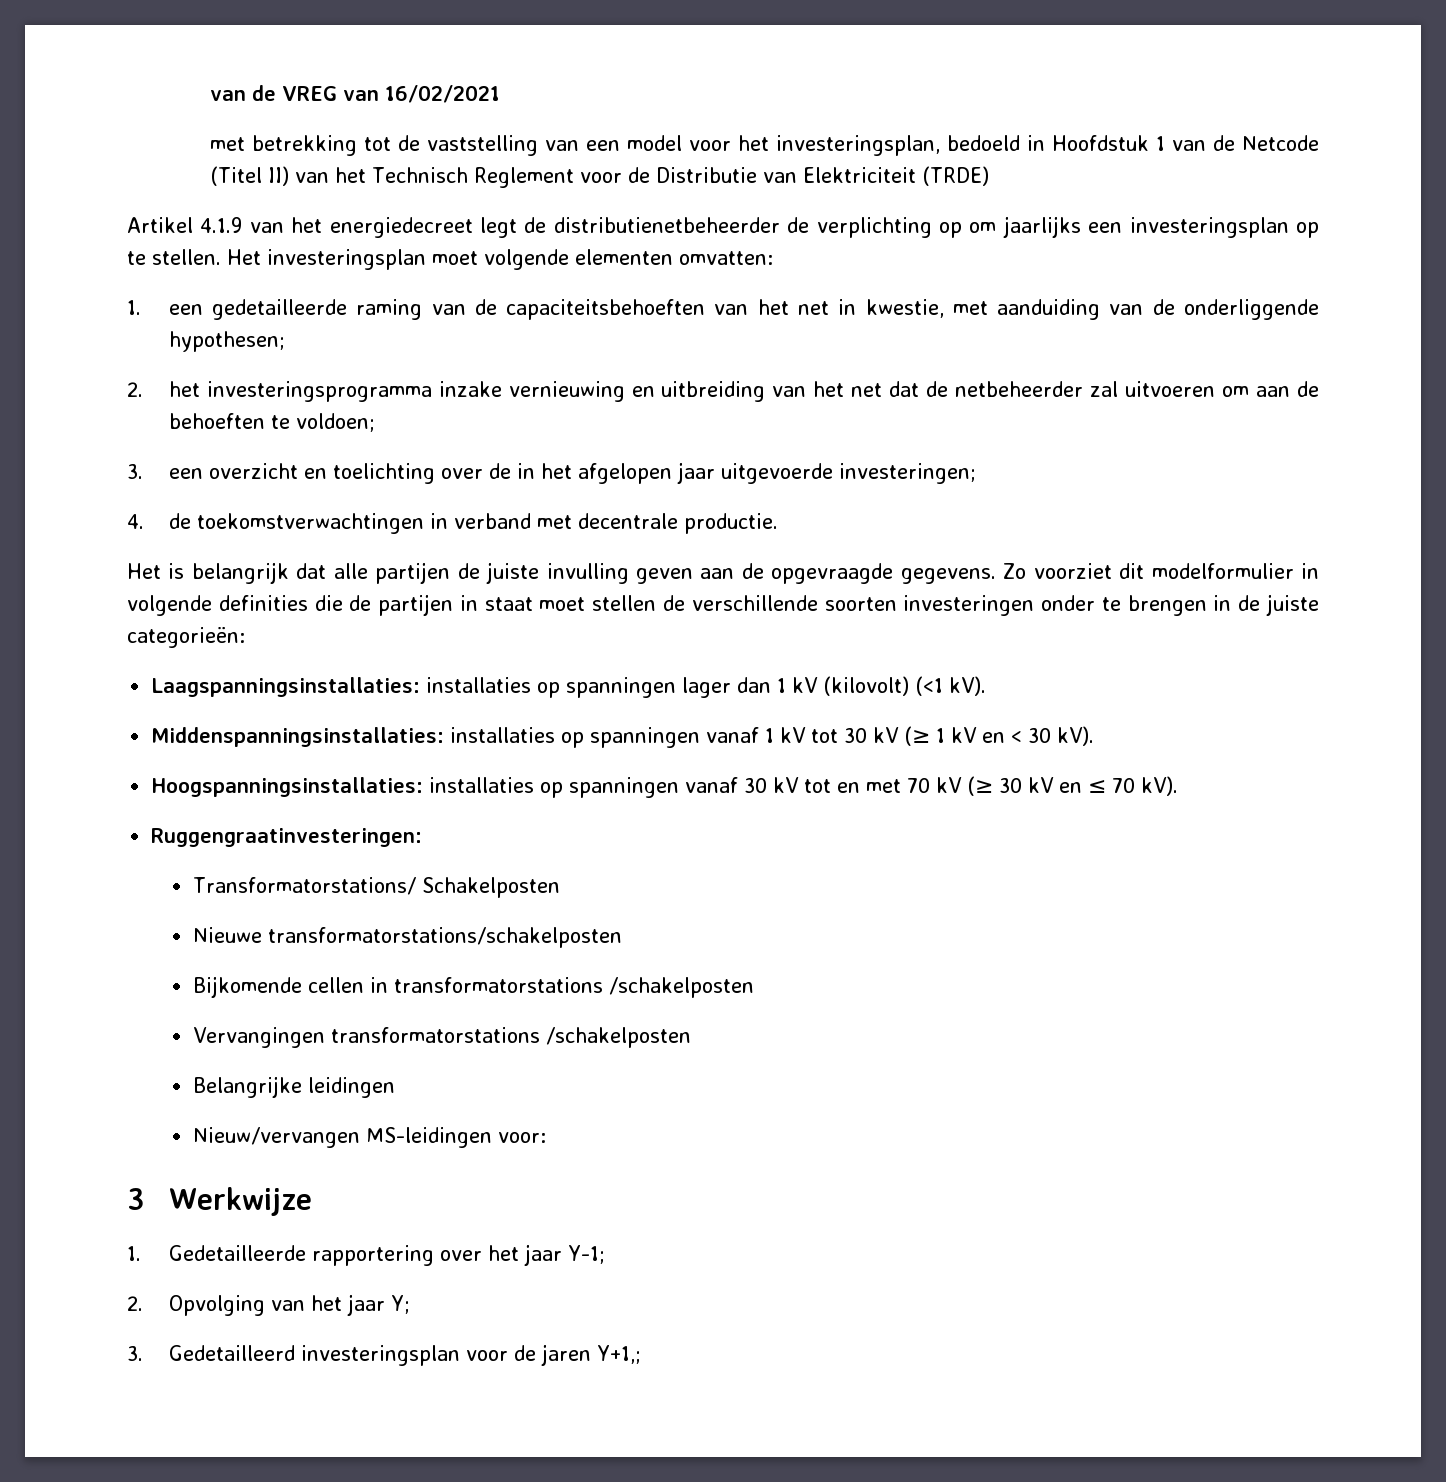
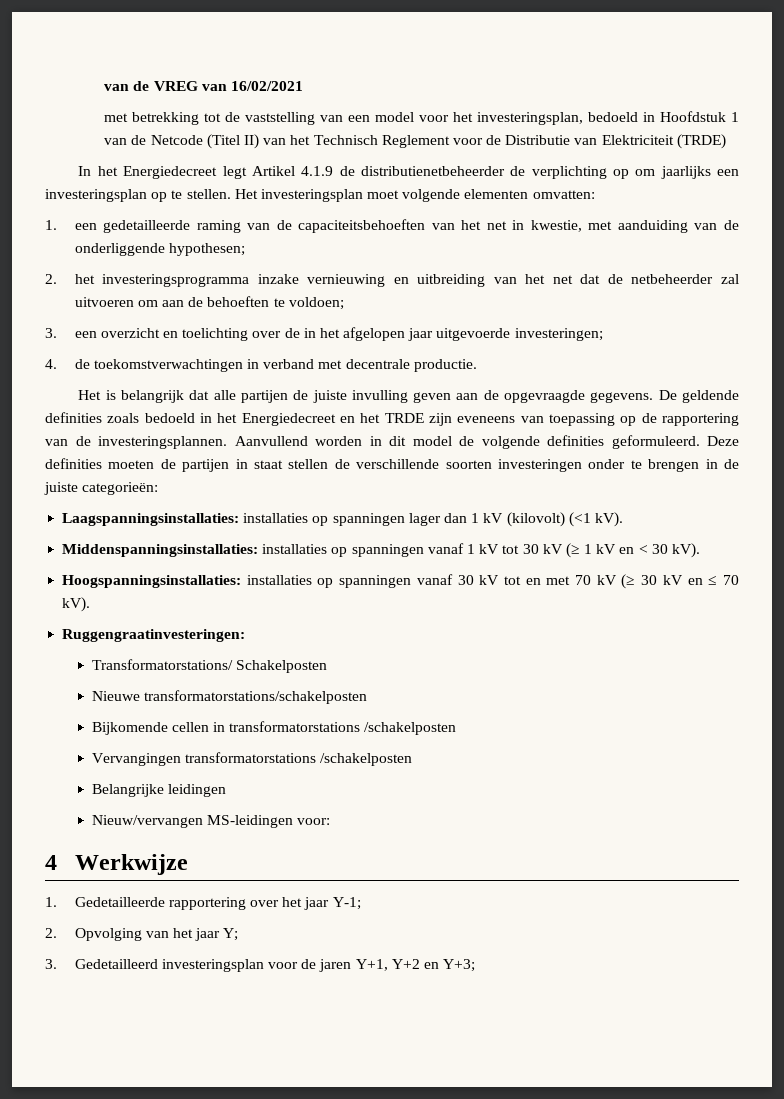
- Artikel 4.1.9 van het energiedecreet legt de distributienetbeheerder de verplichting op om jaarlijks een investeringsplan op te stellen.
+ In het Energiedecreet legt Artikel 4.1.9 de distributienetbeheerder de verplichting op om jaarlijks een investeringsplan op te stellen.
- Zo voorziet dit modelformulier in volgende definities die de partijen in staat moet stellen de verschillende soorten investeringen onder te brengen in de juiste categorieën:
+ De geldende definities zoals bedoeld in het Energiedecreet en het TRDE zijn eveneens van toepassing op de rapportering van de investeringsplannen. Aanvullend worden in dit model de volgende definities geformuleerd. Deze definities moeten de partijen in staat stellen de verschillende soorten investeringen onder te brengen in de juiste categorieën:
- 3 Werkwijze
+ 4 Werkwijze
- 3. Gedetailleerd investeringsplan voor de jaren Y+1,;
+ 3. Gedetailleerd investeringsplan voor de jaren Y+1, Y+2 en Y+3;

